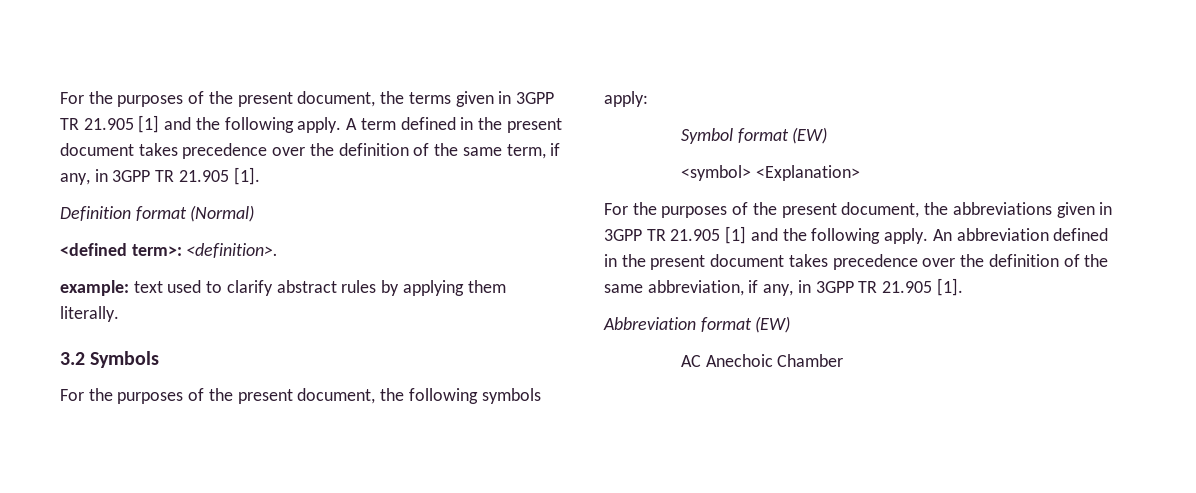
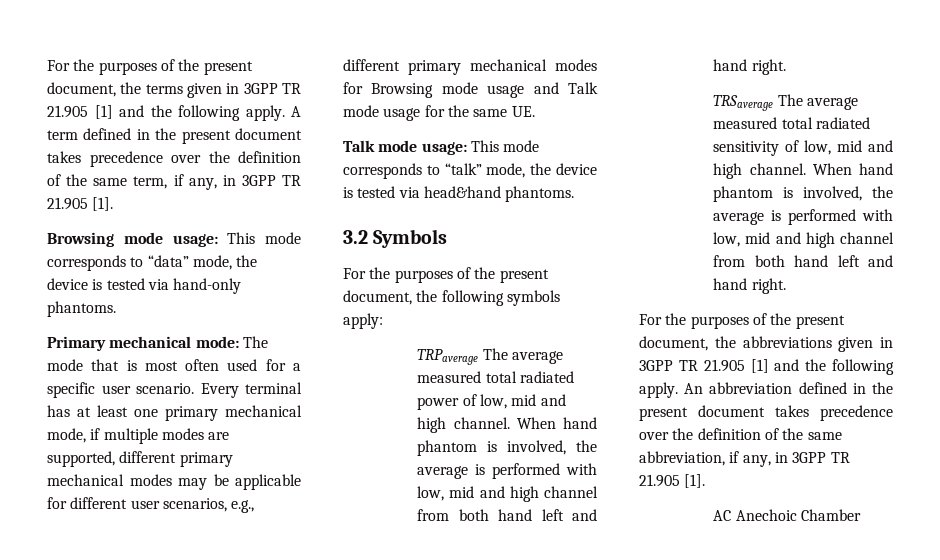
- Definition format (Normal)
- <defined term>: <definition>.
- example: text used to clarify abstract rules by applying them literally.
+ Browsing mode usage: This mode corresponds to “data” mode, the device is tested via hand-only phantoms.
+ Primary mechanical mode: The mode that is most often used for a specific user scenario. Every terminal has at least one primary mechanical mode, if multiple modes are supported, different primary mechanical modes may be applicable for different user scenarios, e.g., different primary mechanical modes for Browsing mode usage and Talk mode usage for the same UE.
+ Talk mode usage: This mode corresponds to “talk” mode, the device is tested via head&hand phantoms.
- Symbol format (EW)
- <symbol> <Explanation>
+ TRPaverage The average measured total radiated power of low, mid and high channel. When hand phantom is involved, the average is performed with low, mid and high channel from both hand left and hand right.
+ TRSaverage The average measured total radiated sensitivity of low, mid and high channel. When hand phantom is involved, the average is performed with low, mid and high channel from both hand left and hand right.
- Abbreviation format (EW)

